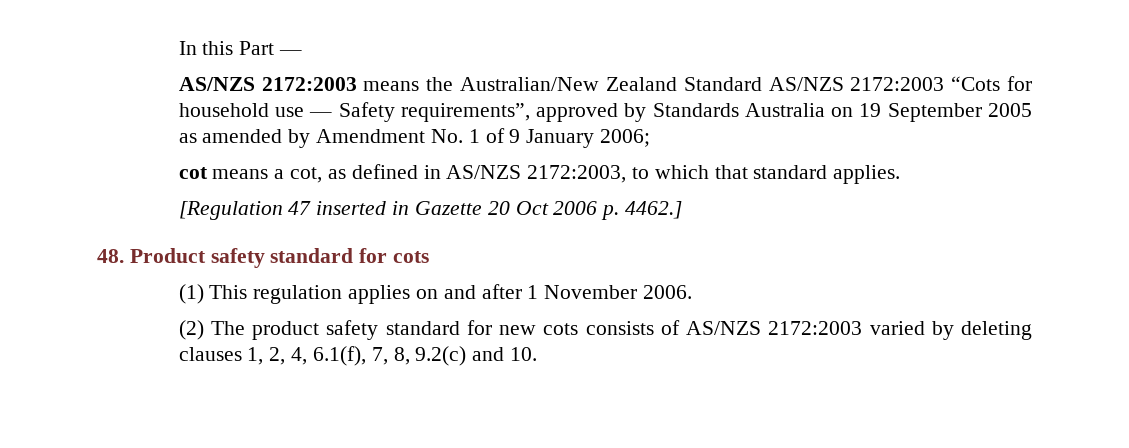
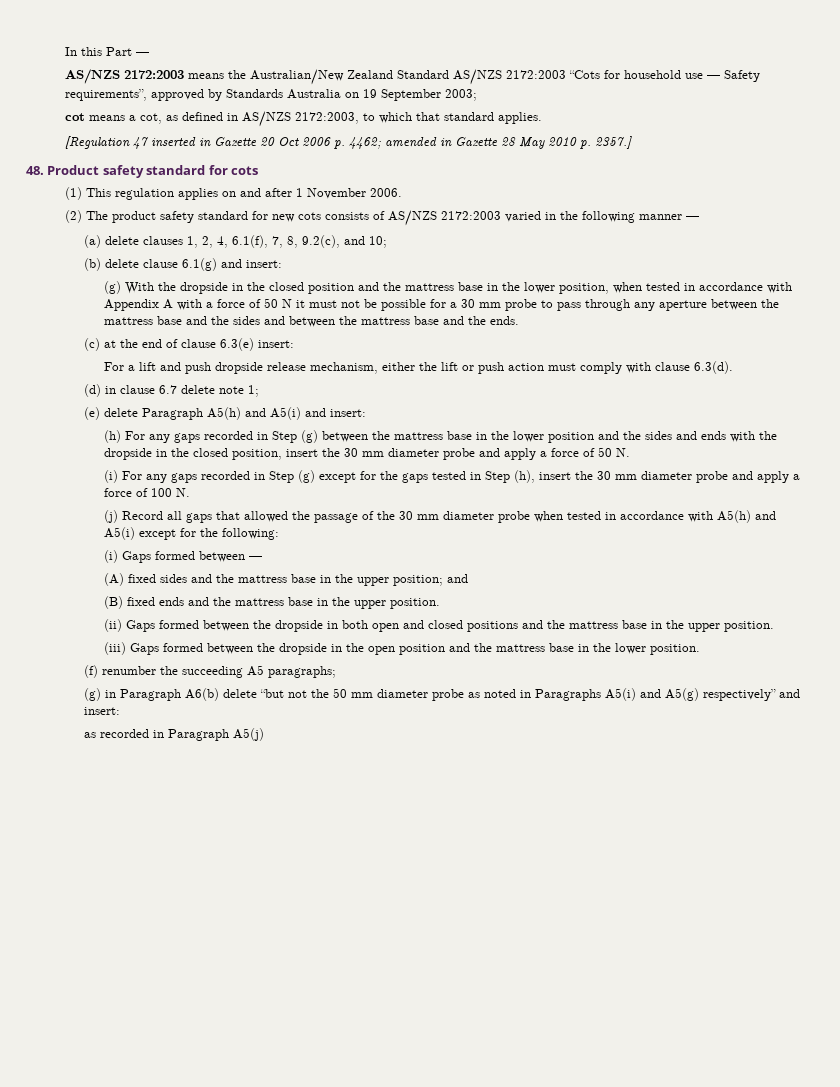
- AS/NZS 2172:2003 means the Australian/New Zealand Standard AS/NZS 2172:2003 “Cots for household use — Safety requirements”, approved by Standards Australia on 19 September 2005 as amended by Amendment No. 1 of 9 January 2006;
+ AS/NZS 2172:2003 means the Australian/New Zealand Standard AS/NZS 2172:2003 “Cots for household use — Safety requirements”, approved by Standards Australia on 19 September 2003;
- [Regulation 47 inserted in Gazette 20 Oct 2006 p. 4462.]
+ [Regulation 47 inserted in Gazette 20 Oct 2006 p. 4462; amended in Gazette 28 May 2010 p. 2357.]
- (2) The product safety standard for new cots consists of AS/NZS 2172:2003 varied by deleting clauses 1, 2, 4, 6.1(f), 7, 8, 9.2(c) and 10.
+ (2) The product safety standard for new cots consists of AS/NZS 2172:2003 varied in the following manner —
+ (a) delete clauses 1, 2, 4, 6.1(f), 7, 8, 9.2(c), and 10;
+ (b) delete clause 6.1(g) and insert:
+ (g) With the dropside in the closed position and the mattress base in the lower position, when tested in accordance with Appendix A with a force of 50 N it must not be possible for a 30 mm probe to pass through any aperture between the mattress base and the sides and between the mattress base and the ends.
+ (c) at the end of clause 6.3(e) insert:
+ For a lift and push dropside release mechanism, either the lift or push action must comply with clause 6.3(d).
+ (d) in clause 6.7 delete note 1;
+ (e) delete Paragraph A5(h) and A5(i) and insert:
+ (h) For any gaps recorded in Step (g) between the mattress base in the lower position and the sides and ends with the dropside in the closed position, insert the 30 mm diameter probe and apply a force of 50 N.
+ (i) For any gaps recorded in Step (g) except for the gaps tested in Step (h), insert the 30 mm diameter probe and apply a force of 100 N.
+ (j) Record all gaps that allowed the passage of the 30 mm diameter probe when tested in accordance with A5(h) and A5(i) except for the following:
+ (i) Gaps formed between —
+ (A) fixed sides and the mattress base in the upper position; and
+ (B) fixed ends and the mattress base in the upper position.
+ (ii) Gaps formed between the dropside in both open and closed positions and the mattress base in the upper position.
+ (iii) Gaps formed between the dropside in the open position and the mattress base in the lower position.
+ (f) renumber the succeeding A5 paragraphs;
+ (g) in Paragraph A6(b) delete “but not the 50 mm diameter probe as noted in Paragraphs A5(i) and A5(g) respectively” and insert:
+ as recorded in Paragraph A5(j)

